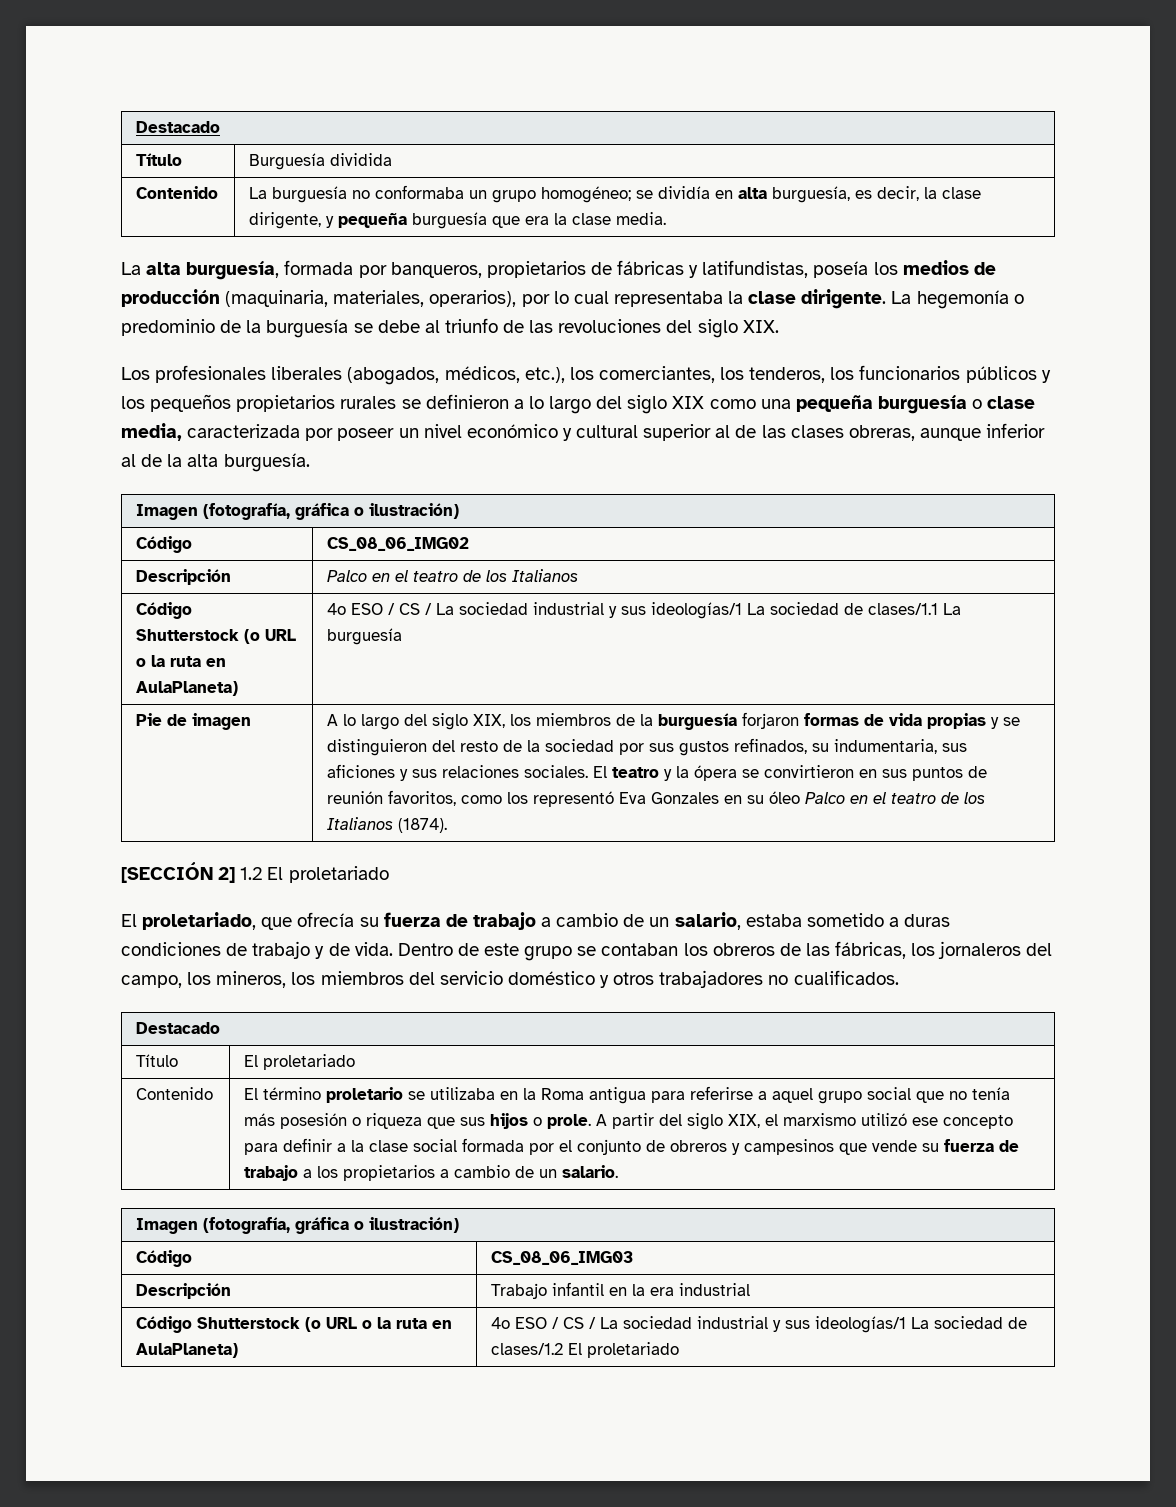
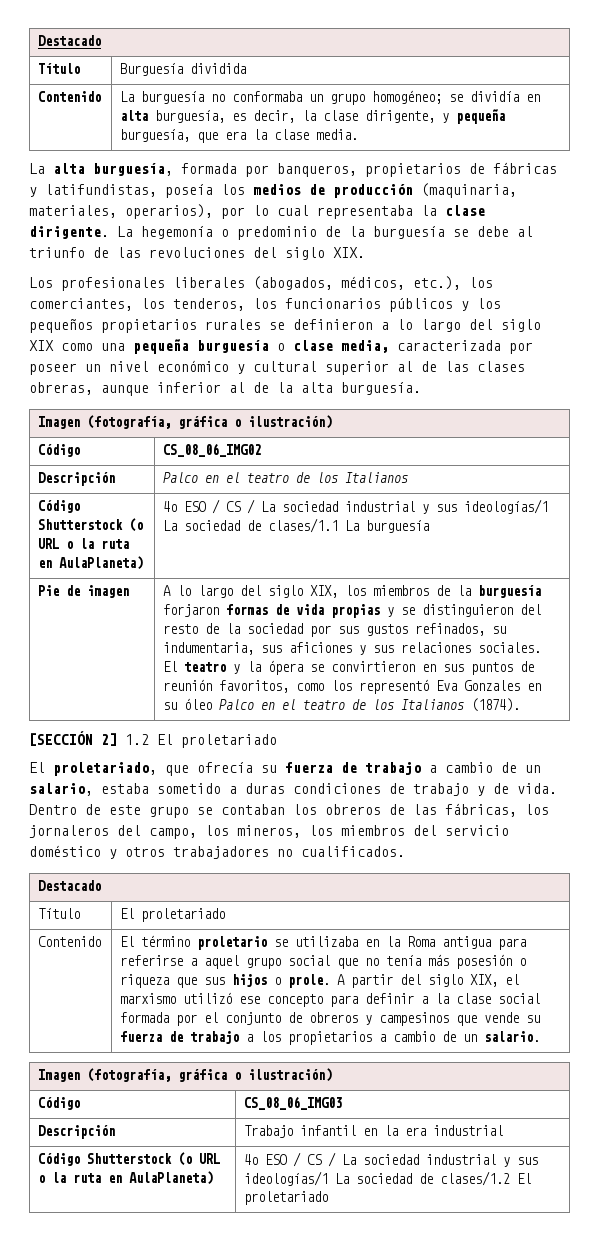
- Contenido | La burguesía no conformaba un grupo homogéneo; se dividía en alta burguesía, es decir, la clase dirigente, y pequeña burguesía que era la clase media.
+ Contenido | La burguesía no conformaba un grupo homogéneo; se dividía en alta burguesía, es decir, la clase dirigente, y pequeña burguesía, que era la clase media.

